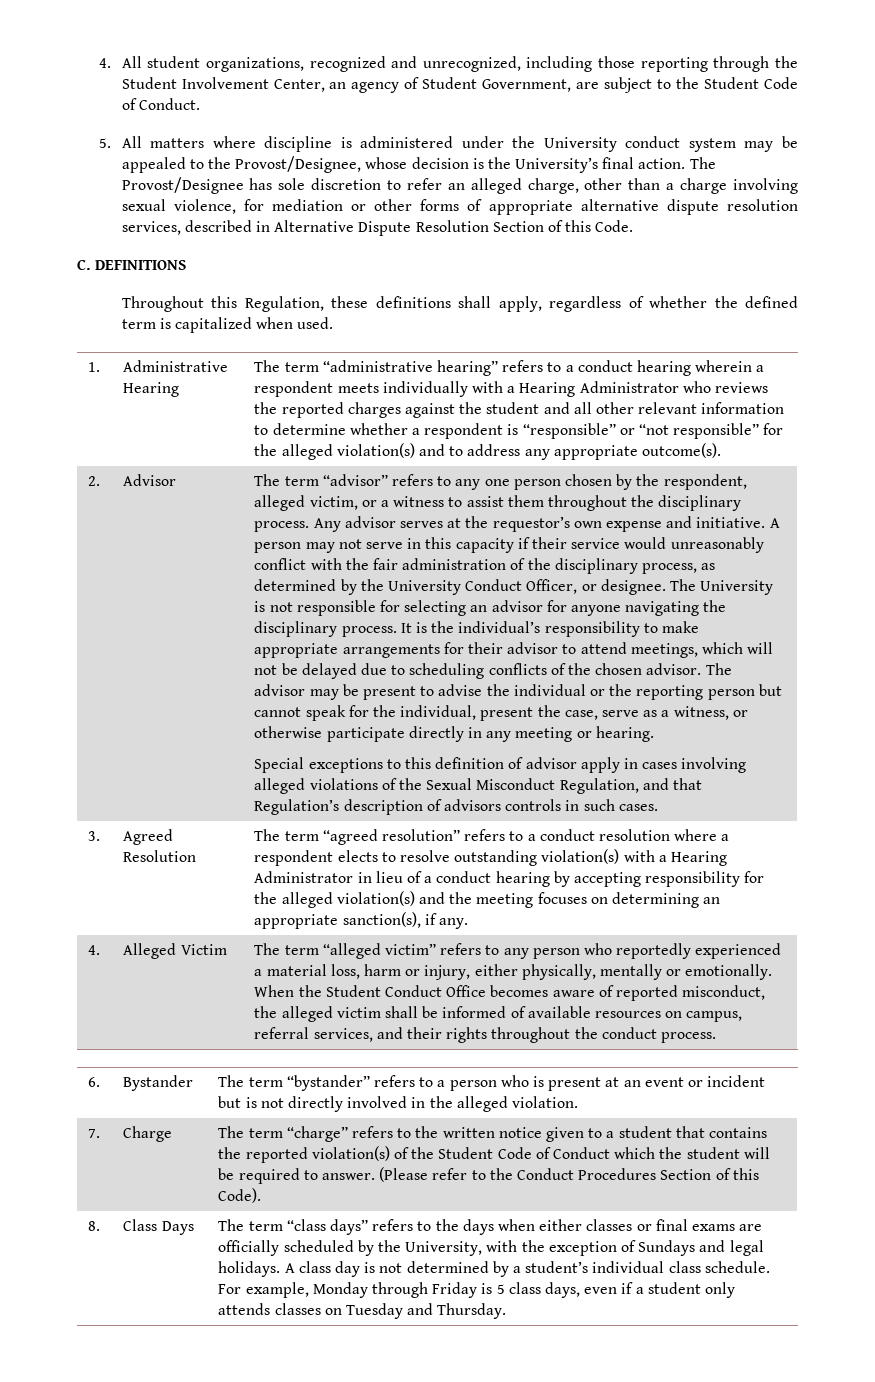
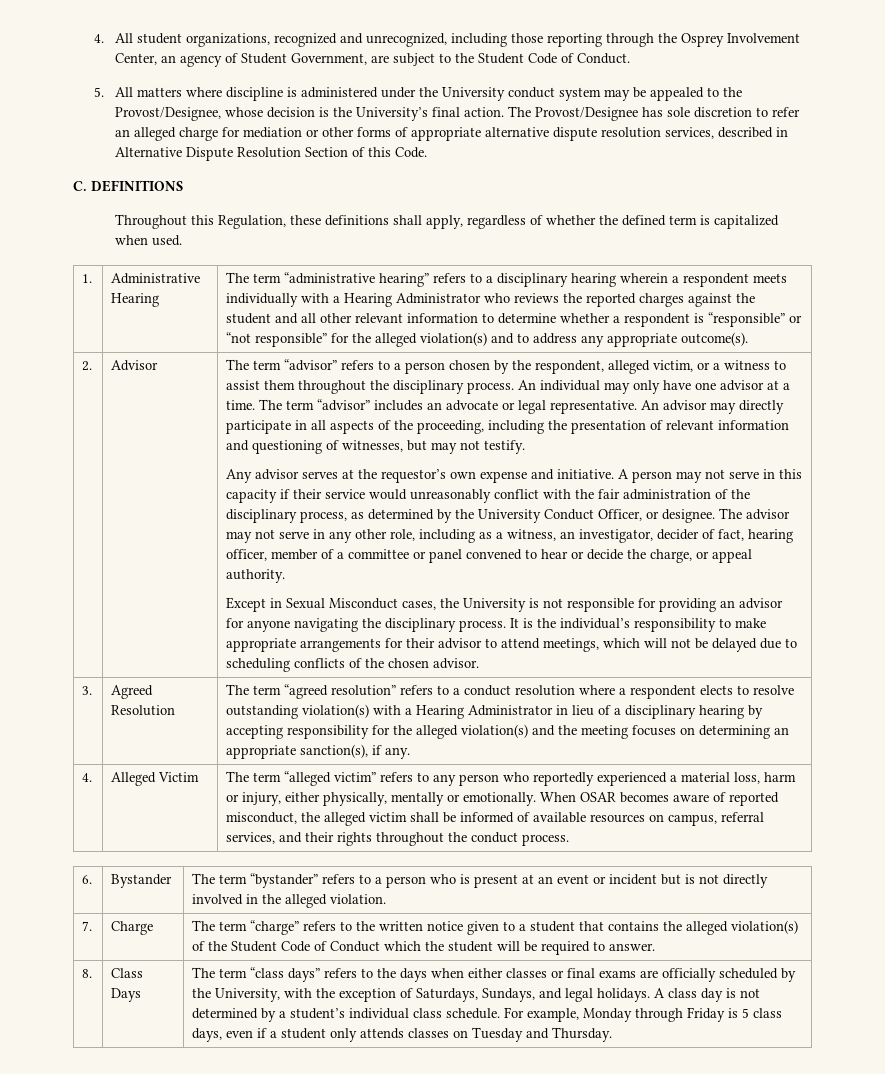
- 4. All student organizations, recognized and unrecognized, including those reporting through the Student Involvement Center, an agency of Student Government, are subject to the Student Code of Conduct.
+ 4. All student organizations, recognized and unrecognized, including those reporting through the Osprey Involvement Center, an agency of Student Government, are subject to the Student Code of Conduct.
- The Provost/Designee has sole discretion to refer an alleged charge, other than a charge involving sexual violence, for mediation or other forms of appropriate alternative dispute resolution services, described in Alternative Dispute Resolution Section of this Code.
+ The Provost/Designee has sole discretion to refer an alleged charge for mediation or other forms of appropriate alternative dispute resolution services, described in Alternative Dispute Resolution Section of this Code.
- The term “administrative hearing” refers to a conduct hearing wherein a respondent meets individually with a Hearing Administrator who reviews the reported charges against the student and all other relevant information to determine whether a respondent is “responsible” or “not responsible” for the alleged violation(s) and to address any appropriate outcome(s).
+ The term “administrative hearing” refers to a disciplinary hearing wherein a respondent meets individually with a Hearing Administrator who reviews the reported charges against the student and all other relevant information to determine whether a respondent is “responsible” or “not responsible” for the alleged violation(s) and to address any appropriate outcome(s).
- The term “advisor” refers to any one person chosen by the respondent, alleged victim, or a witness to assist them throughout the disciplinary process. Any advisor serves at the requestor’s own expense and initiative.
+ The term “advisor” refers to a person chosen by the respondent, alleged victim, or a witness to assist them throughout the disciplinary process. An individual may only have one advisor at a time. The term “advisor” includes an advocate or legal representative. An advisor may directly participate in all aspects of the proceeding, including the presentation of relevant information and questioning of witnesses, but may not testify.
+ Any advisor serves at the requestor’s own expense and initiative.
- The University is not responsible for selecting an advisor for anyone navigating the disciplinary process.
+ The advisor may not serve in any other role, including as a witness, an investigator, decider of fact, hearing officer, member of a committee or panel convened to hear or decide the charge, or appeal authority.
+ Except in Sexual Misconduct cases, the University is not responsible for providing an advisor for anyone navigating the disciplinary process.
- The advisor may be present to advise the individual or the reporting person but cannot speak for the individual, present the case, serve as a witness, or otherwise participate directly in any meeting or hearing.
- Special exceptions to this definition of advisor apply in cases involving alleged violations of the Sexual Misconduct Regulation, and that Regulation’s description of advisors controls in such cases.
- The term “agreed resolution” refers to a conduct resolution where a respondent elects to resolve outstanding violation(s) with a Hearing Administrator in lieu of a conduct hearing by accepting responsibility for the alleged violation(s) and the meeting focuses on determining an appropriate sanction(s), if any.
+ The term “agreed resolution” refers to a conduct resolution where a respondent elects to resolve outstanding violation(s) with a Hearing Administrator in lieu of a disciplinary hearing by accepting responsibility for the alleged violation(s) and the meeting focuses on determining an appropriate sanction(s), if any.
- When the Student Conduct Office becomes aware of reported misconduct, the alleged victim shall be informed of available resources on campus, referral services, and their rights throughout the conduct process.
+ When OSAR becomes aware of reported misconduct, the alleged victim shall be informed of available resources on campus, referral services, and their rights throughout the conduct process.
- The term “charge” refers to the written notice given to a student that contains the reported violation(s) of the Student Code of Conduct which the student will be required to answer. (Please refer to the Conduct Procedures Section of this Code).
+ The term “charge” refers to the written notice given to a student that contains the alleged violation(s) of the Student Code of Conduct which the student will be required to answer.
- The term “class days” refers to the days when either classes or final exams are officially scheduled by the University, with the exception of Sundays and legal holidays.
+ The term “class days” refers to the days when either classes or final exams are officially scheduled by the University, with the exception of Saturdays, Sundays, and legal holidays.

